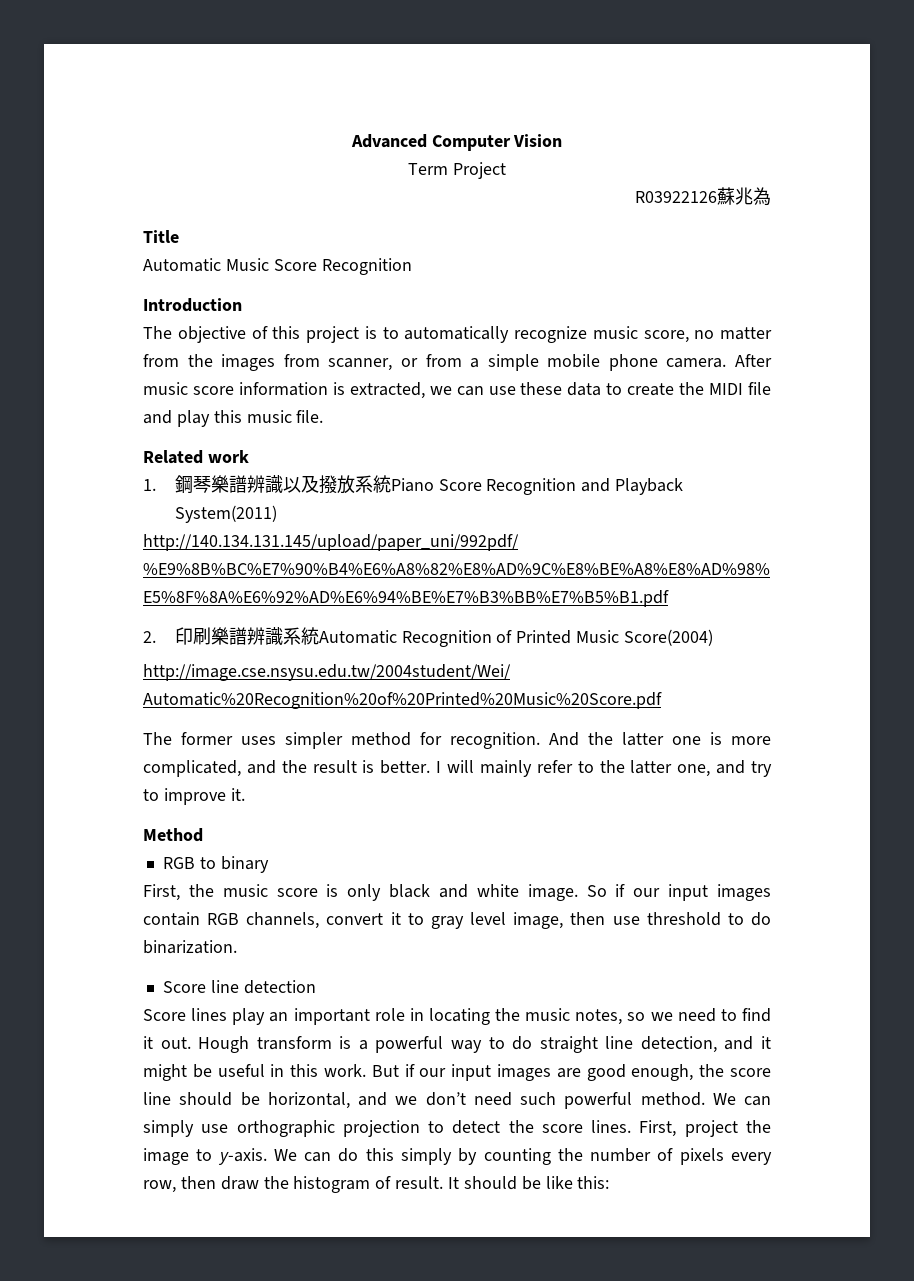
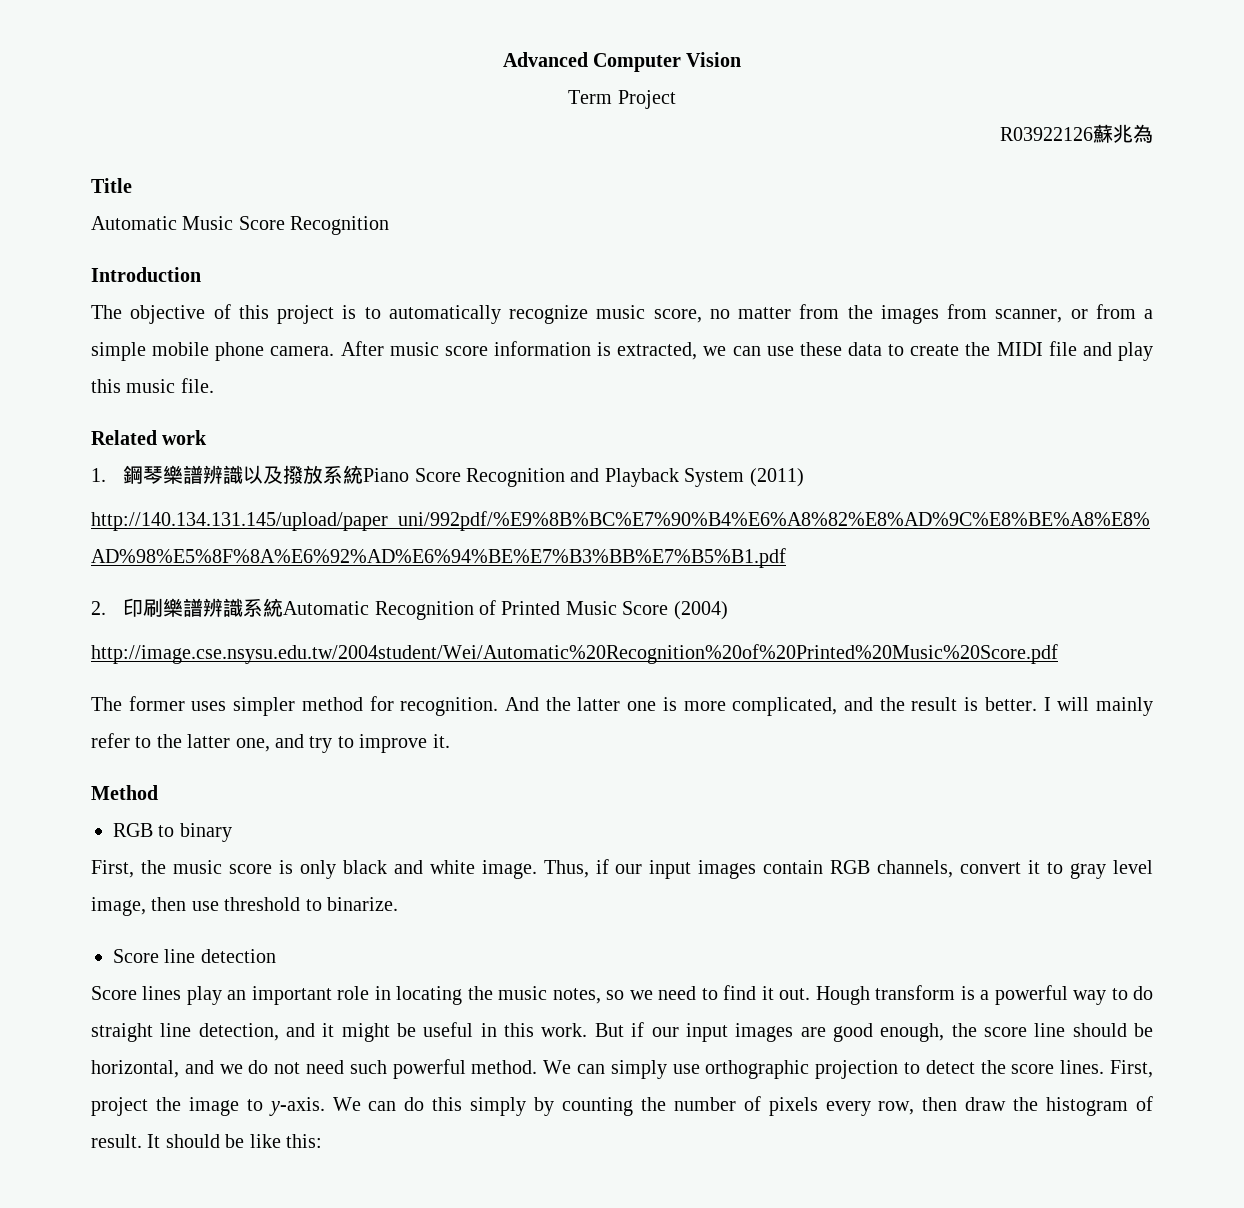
- 1.鋼琴樂譜辨識以及撥放系統Piano Score Recognition and Playback System(2011)
+ 1.鋼琴樂譜辨識以及撥放系統Piano Score Recognition and Playback System (2011)
- 2.印刷樂譜辨識系統Automatic Recognition of Printed Music Score(2004)
+ 2.印刷樂譜辨識系統Automatic Recognition of Printed Music Score (2004)
- So if our input images contain RGB channels, convert it to gray level image, then use threshold to do binarization.
+ Thus, if our input images contain RGB channels, convert it to gray level image, then use threshold to binarize.
- But if our input images are good enough, the score line should be horizontal, and we don’t need such powerful method.
+ But if our input images are good enough, the score line should be horizontal, and we do not need such powerful method.

